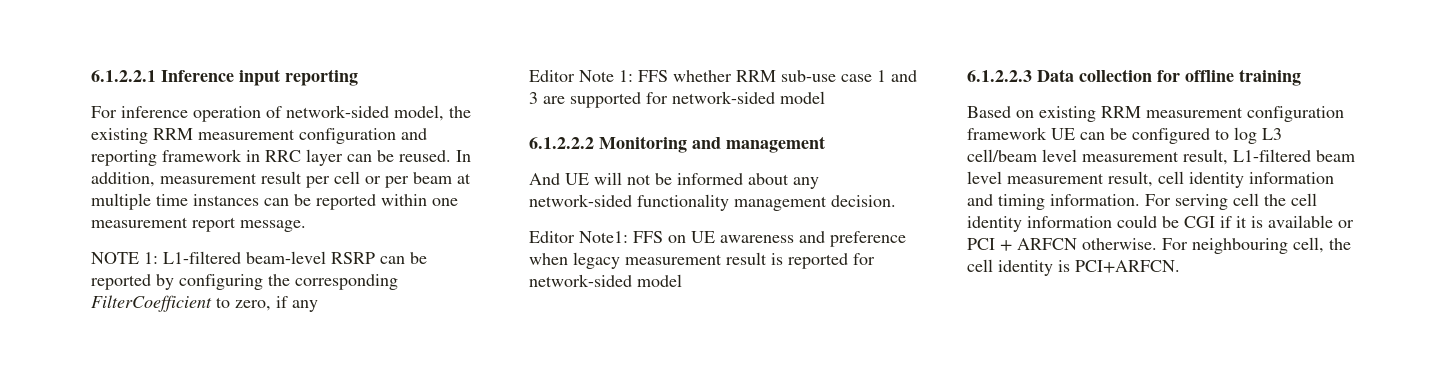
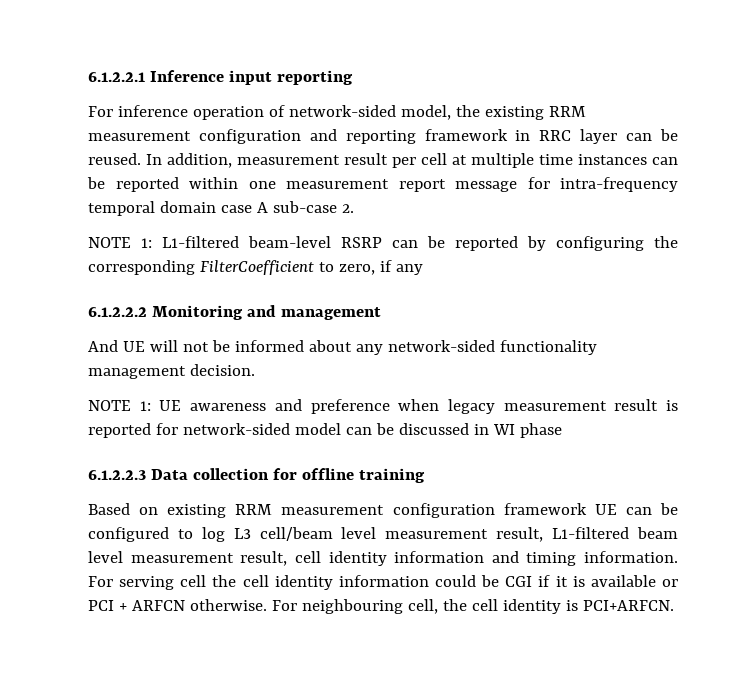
- In addition, measurement result per cell or per beam at multiple time instances can be reported within one measurement report message.
+ In addition, measurement result per cell at multiple time instances can be reported within one measurement report message for intra-frequency temporal domain case A sub-case 2.
- Editor Note 1: FFS whether RRM sub-use case 1 and 3 are supported for network-sided model
- Editor Note1: FFS on UE awareness and preference when legacy measurement result is reported for network-sided model
+ NOTE 1: UE awareness and preference when legacy measurement result is reported for network-sided model can be discussed in WI phase

